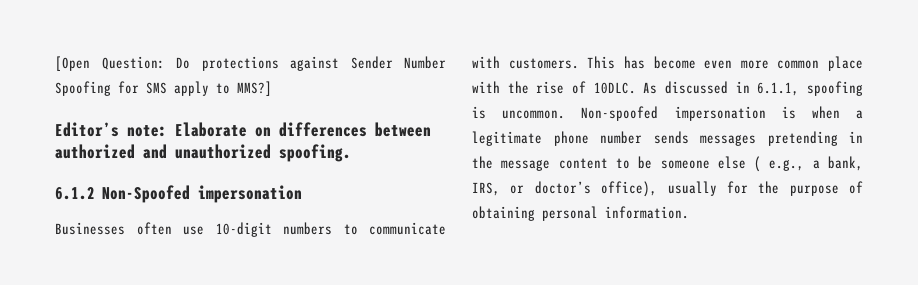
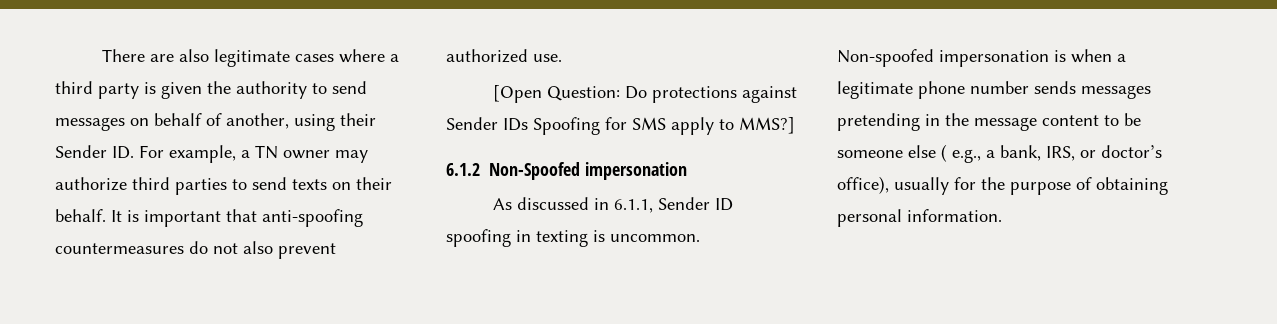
+ There are also legitimate cases where a third party is given the authority to send messages on behalf of another, using their Sender ID. For example, a TN owner may authorize third parties to send texts on their behalf. It is important that anti-spoofing countermeasures do not also prevent authorized use.
- [Open Question: Do protections against Sender Number Spoofing for SMS apply to MMS?]
+ [Open Question: Do protections against Sender IDs Spoofing for SMS apply to MMS?]
- Editor’s note: Elaborate on differences between authorized and unauthorized spoofing.
  6.1.2 Non-Spoofed impersonation
- Businesses often use 10-digit numbers to communicate with customers. This has become even more common place with the rise of 10DLC. As discussed in 6.1.1, spoofing is uncommon.
+ As discussed in 6.1.1, Sender ID spoofing in texting is uncommon.

